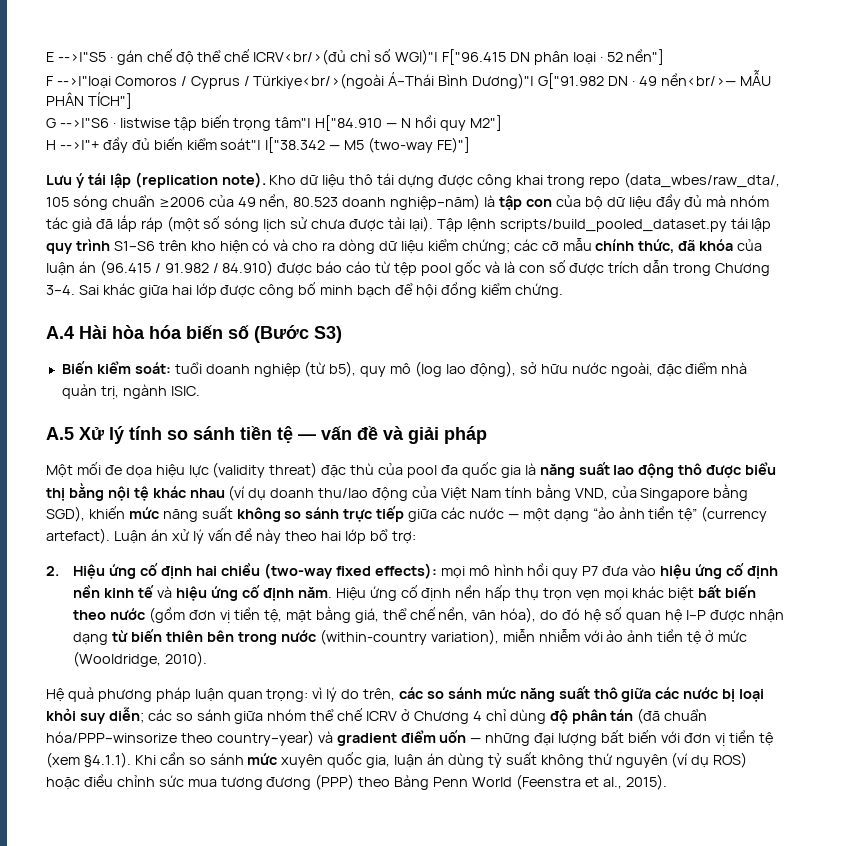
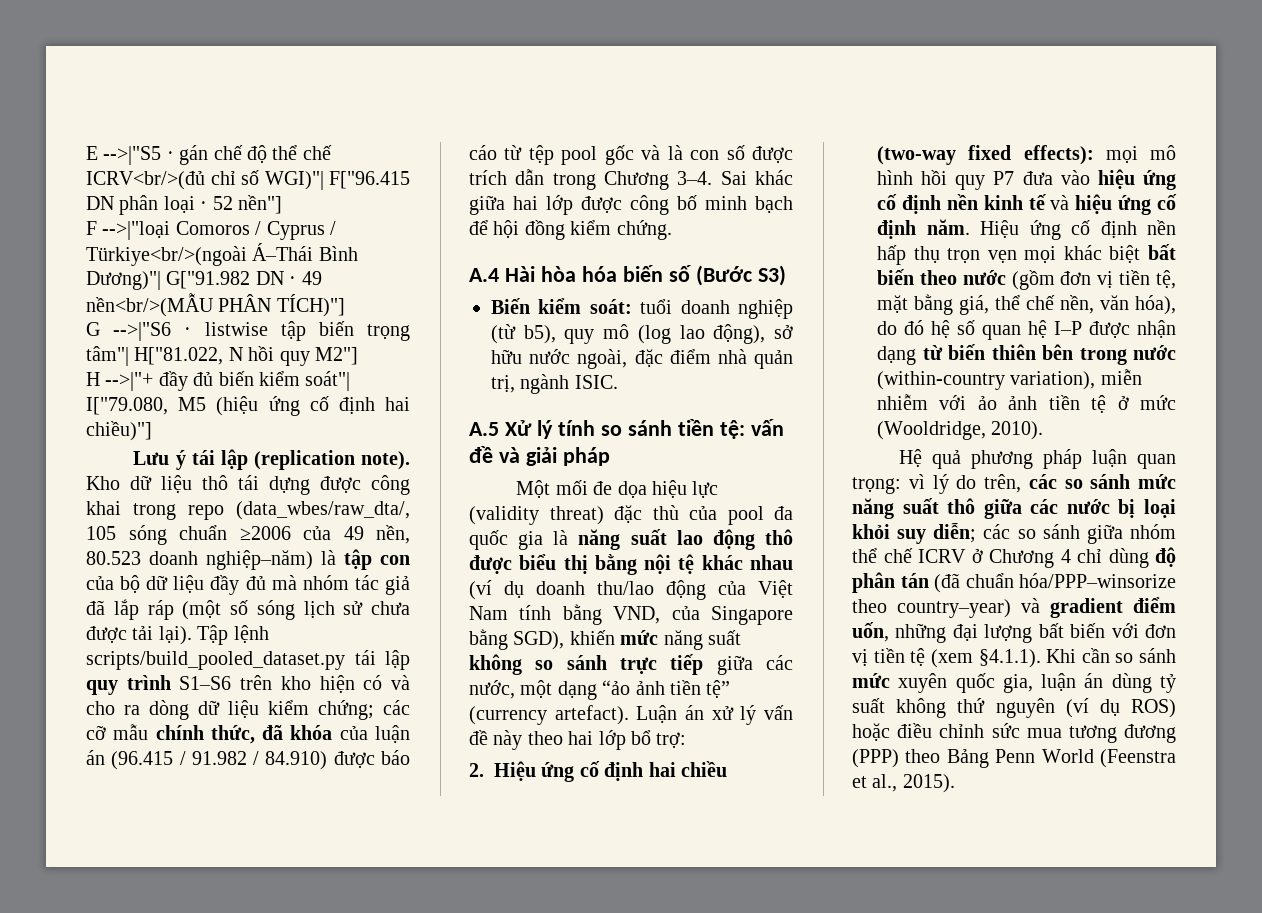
- F -->|"loại Comoros / Cyprus / Türkiye<br/>(ngoài Á–Thái Bình Dương)"| G["91.982 DN · 49 nền<br/>— MẪU PHÂN TÍCH"]
+ F -->|"loại Comoros / Cyprus / Türkiye<br/>(ngoài Á–Thái Bình Dương)"| G["91.982 DN · 49 nền<br/>(MẪU PHÂN TÍCH)"]
- G -->|"S6 · listwise tập biến trọng tâm"| H["84.910 — N hồi quy M2"]
+ G -->|"S6 · listwise tập biến trọng tâm"| H["81.022, N hồi quy M2"]
- H -->|"+ đầy đủ biến kiểm soát"| I["38.342 — M5 (two-way FE)"]
+ H -->|"+ đầy đủ biến kiểm soát"| I["79.080, M5 (hiệu ứng cố định hai chiều)"]
- A.5 Xử lý tính so sánh tiền tệ — vấn đề và giải pháp
+ A.5 Xử lý tính so sánh tiền tệ: vấn đề và giải pháp
- Một mối đe dọa hiệu lực (validity threat) đặc thù của pool đa quốc gia là năng suất lao động thô được biểu thị bằng nội tệ khác nhau (ví dụ doanh thu/lao động của Việt Nam tính bằng VND, của Singapore bằng SGD), khiến mức năng suất không so sánh trực tiếp giữa các nước — một dạng “ảo ảnh tiền tệ” (currency artefact).
+ Một mối đe dọa hiệu lực (validity threat) đặc thù của pool đa quốc gia là năng suất lao động thô được biểu thị bằng nội tệ khác nhau (ví dụ doanh thu/lao động của Việt Nam tính bằng VND, của Singapore bằng SGD), khiến mức năng suất không so sánh trực tiếp giữa các nước, một dạng “ảo ảnh tiền tệ” (currency artefact).
- các so sánh giữa nhóm thể chế ICRV ở Chương 4 chỉ dùng độ phân tán (đã chuẩn hóa/PPP–winsorize theo country–year) và gradient điểm uốn — những đại lượng bất biến với đơn vị tiền tệ (xem §4.1.1). Khi cần so sánh mức xuyên quốc gia, luận án dùng tỷ suất không thứ nguyên (ví dụ ROS) hoặc điều chỉnh sức mua tương đương (PPP) theo Bảng Penn World (Feenstra et al., 2015).
+ các so sánh giữa nhóm thể chế ICRV ở Chương 4 chỉ dùng độ phân tán (đã chuẩn hóa/PPP–winsorize theo country–year) và gradient điểm uốn, những đại lượng bất biến với đơn vị tiền tệ (xem §4.1.1). Khi cần so sánh mức xuyên quốc gia, luận án dùng tỷ suất không thứ nguyên (ví dụ ROS) hoặc điều chỉnh sức mua tương đương (PPP) theo Bảng Penn World (Feenstra et al., 2015).

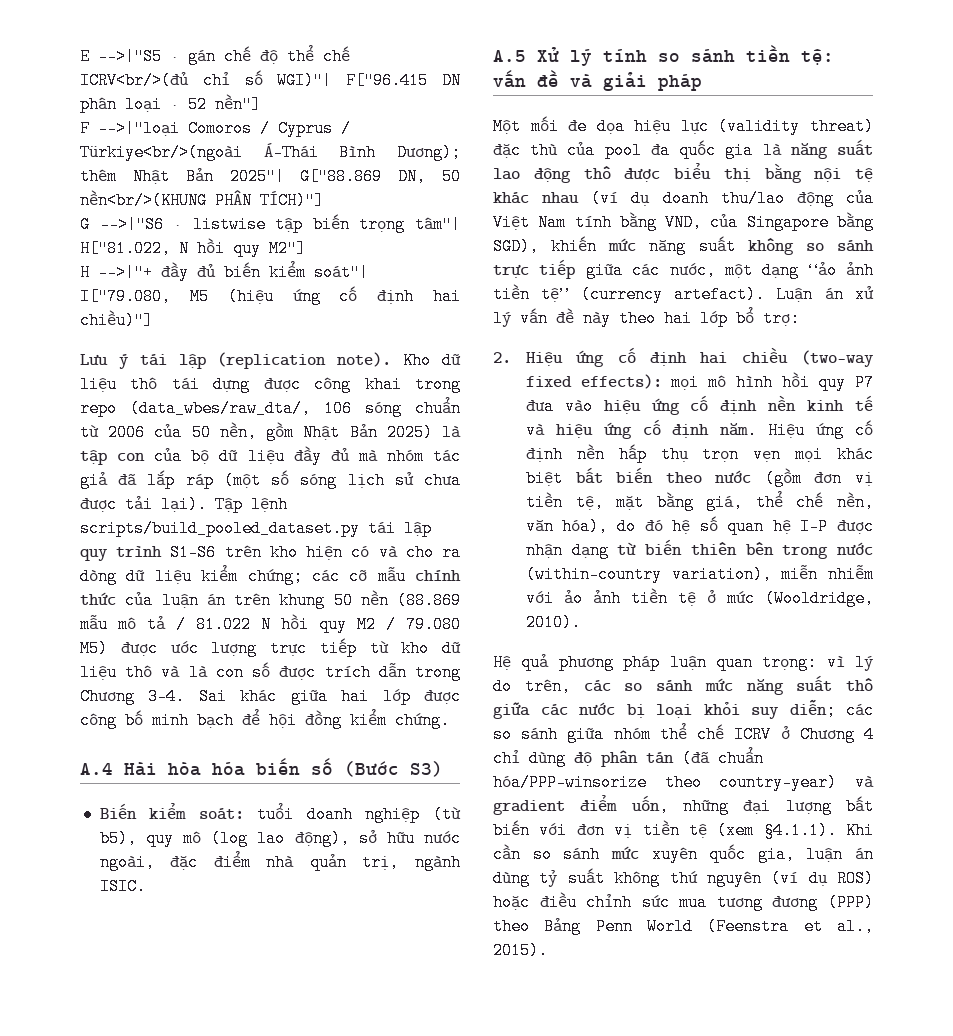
- F -->|"loại Comoros / Cyprus / Türkiye<br/>(ngoài Á–Thái Bình Dương)"| G["91.982 DN · 49 nền<br/>(MẪU PHÂN TÍCH)"]
+ F -->|"loại Comoros / Cyprus / Türkiye<br/>(ngoài Á–Thái Bình Dương); thêm Nhật Bản 2025"| G["88.869 DN, 50 nền<br/>(KHUNG PHÂN TÍCH)"]
- Kho dữ liệu thô tái dựng được công khai trong repo (data_wbes/raw_dta/, 105 sóng chuẩn ≥2006 của 49 nền, 80.523 doanh nghiệp–năm) là tập con của bộ dữ liệu đầy đủ mà nhóm tác giả đã lắp ráp (một số sóng lịch sử chưa được tải lại).
+ Kho dữ liệu thô tái dựng được công khai trong repo (data_wbes/raw_dta/, 106 sóng chuẩn từ 2006 của 50 nền, gồm Nhật Bản 2025) là tập con của bộ dữ liệu đầy đủ mà nhóm tác giả đã lắp ráp (một số sóng lịch sử chưa được tải lại).
- Tập lệnh scripts/build_pooled_dataset.py tái lập quy trình S1–S6 trên kho hiện có và cho ra dòng dữ liệu kiểm chứng; các cỡ mẫu chính thức, đã khóa của luận án (96.415 / 91.982 / 84.910) được báo cáo từ tệp pool gốc và là con số được trích dẫn trong Chương 3–4.
+ Tập lệnh scripts/build_pooled_dataset.py tái lập quy trình S1–S6 trên kho hiện có và cho ra dòng dữ liệu kiểm chứng; các cỡ mẫu chính thức của luận án trên khung 50 nền (88.869 mẫu mô tả / 81.022 N hồi quy M2 / 79.080 M5) được ước lượng trực tiếp từ kho dữ liệu thô và là con số được trích dẫn trong Chương 3–4.

